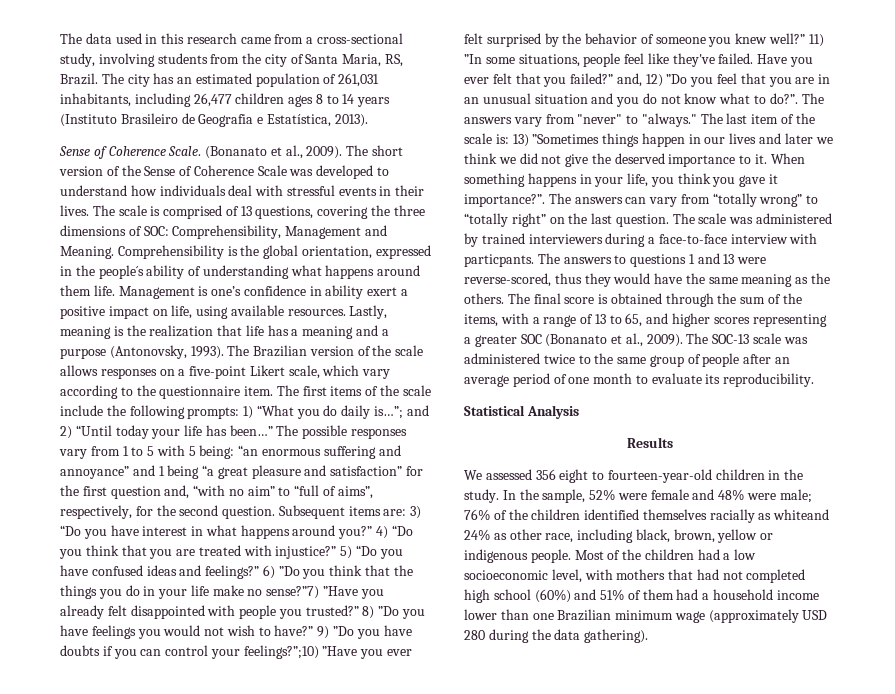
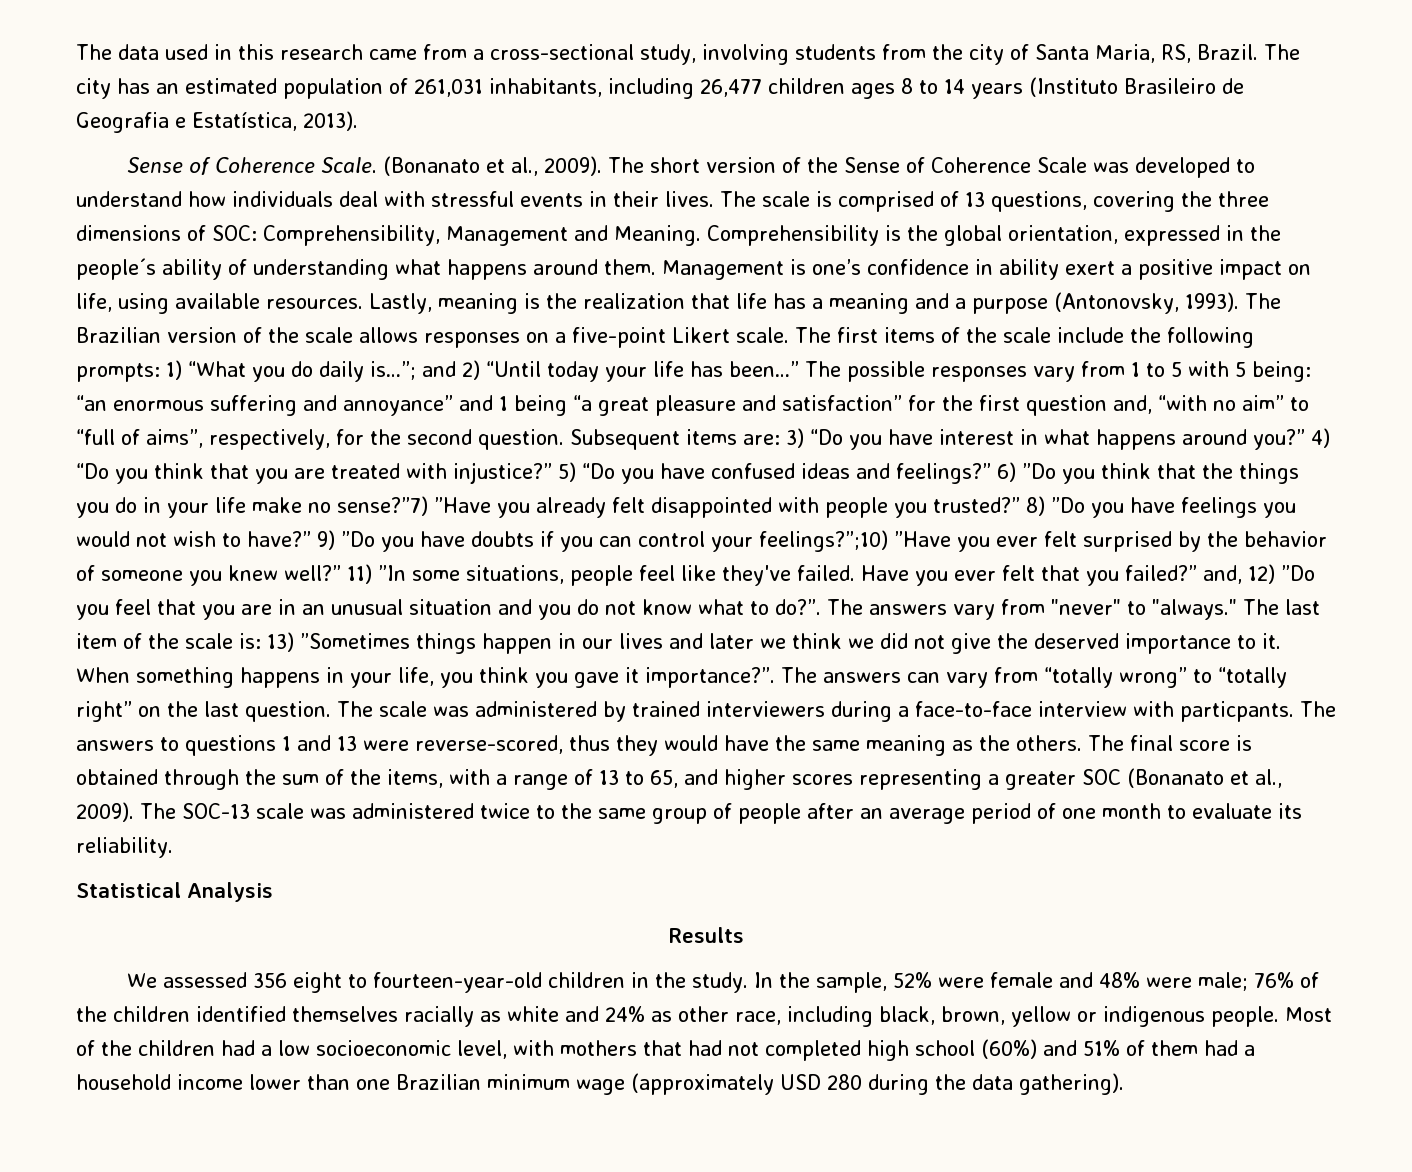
- Comprehensibility is the global orientation, expressed in the people´s ability of understanding what happens around them life.
+ Comprehensibility is the global orientation, expressed in the people´s ability of understanding what happens around them.
- The Brazilian version of the scale allows responses on a five-point Likert scale, which vary according to the questionnaire item.
+ The Brazilian version of the scale allows responses on a five-point Likert scale.
- The SOC-13 scale was administered twice to the same group of people after an average period of one month to evaluate its reproducibility.
+ The SOC-13 scale was administered twice to the same group of people after an average period of one month to evaluate its reliability.
- In the sample, 52% were female and 48% were male; 76% of the children identified themselves racially as whiteand 24% as other race, including black, brown, yellow or indigenous people.
+ In the sample, 52% were female and 48% were male; 76% of the children identified themselves racially as white and 24% as other race, including black, brown, yellow or indigenous people.

